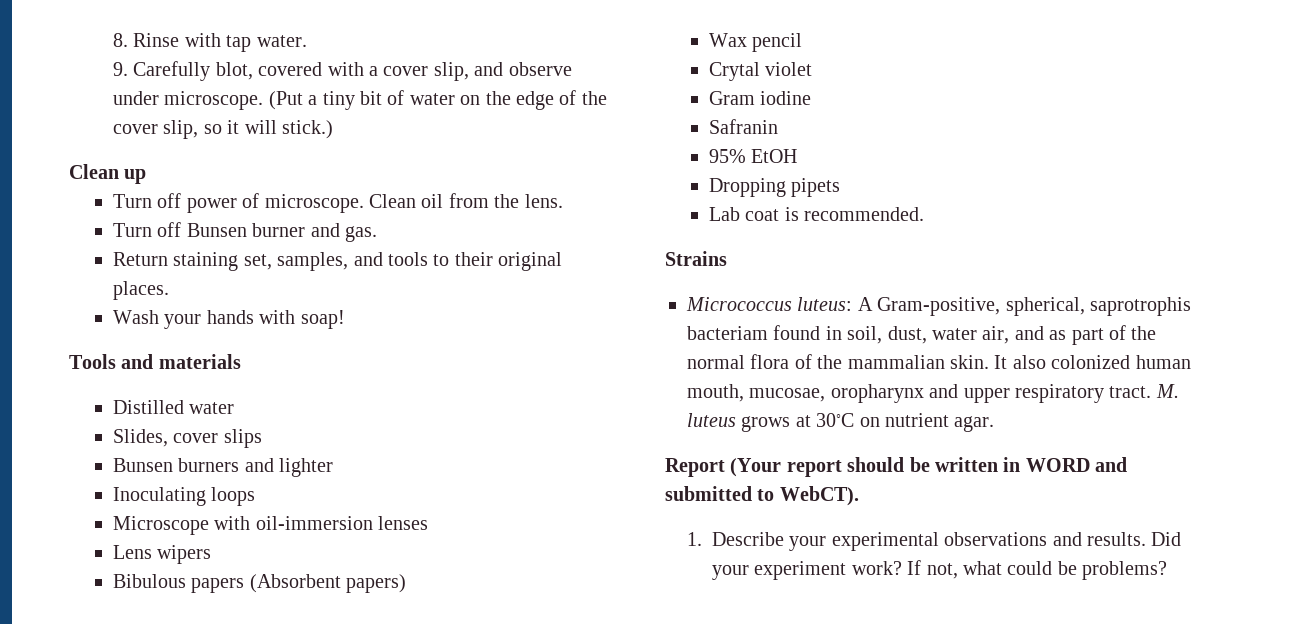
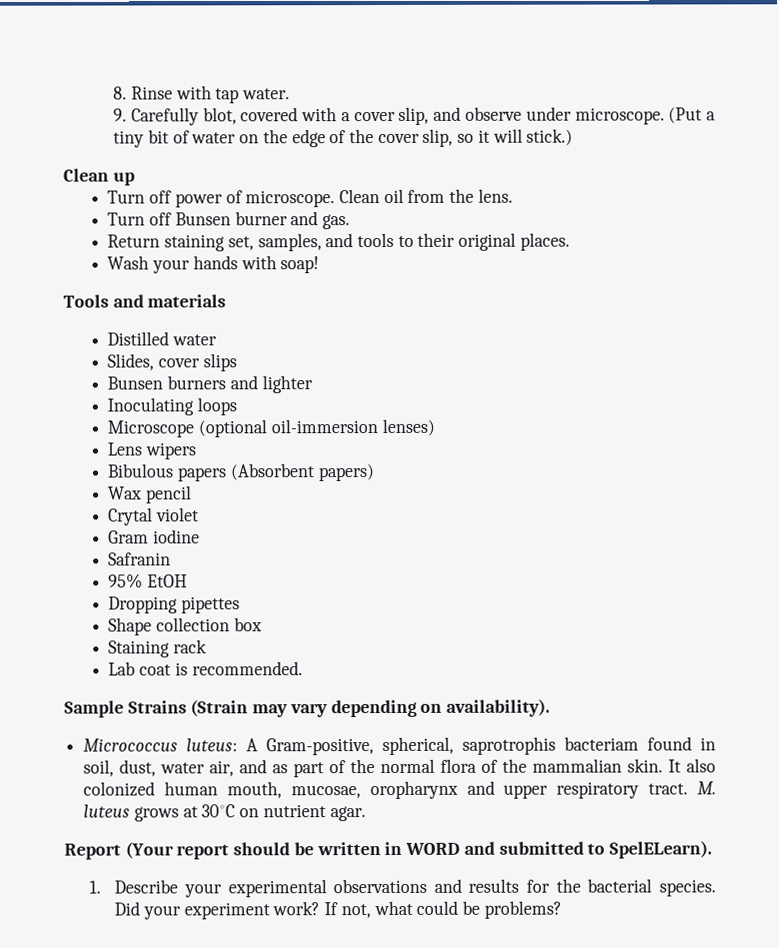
- Microscope with oil-immersion lenses
+ Microscope (optional oil-immersion lenses)
- Dropping pipets
+ Dropping pipettes
+ Shape collection box
+ Staining rack
- Strains
+ Sample Strains (Strain may vary depending on availability).
- Report (Your report should be written in WORD and submitted to WebCT).
+ Report (Your report should be written in WORD and submitted to SpelELearn).
- 1. Describe your experimental observations and results.
+ 1. Describe your experimental observations and results for the bacterial species.

